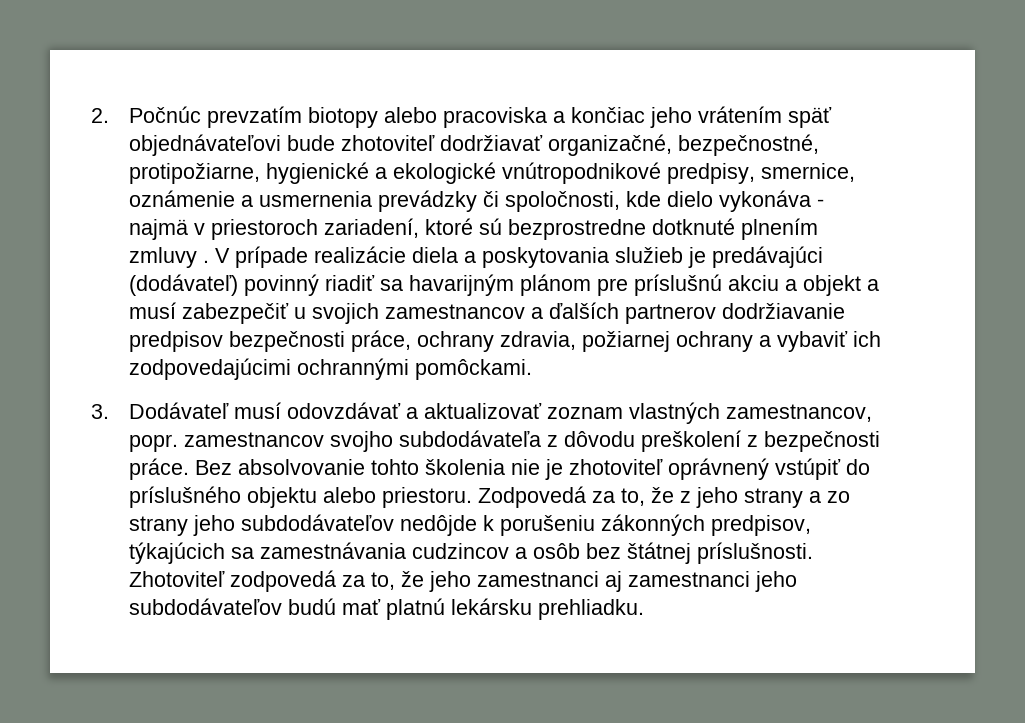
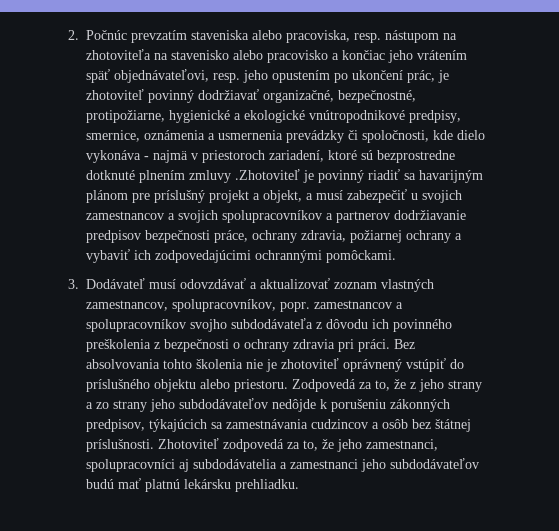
- 2. Počnúc prevzatím biotopy alebo pracoviska a končiac jeho vrátením späť objednávateľovi bude zhotoviteľ dodržiavať organizačné, bezpečnostné, protipožiarne, hygienické a ekologické vnútropodnikové predpisy, smernice, oznámenie a usmernenia prevádzky či spoločnosti, kde dielo vykonáva ‐ najmä v priestoroch zariadení, ktoré sú bezprostredne dotknuté plnením zmluvy . V prípade realizácie diela a poskytovania služieb je predávajúci (dodávateľ) povinný riadiť sa havarijným plánom pre príslušnú akciu a objekt a musí zabezpečiť u svojich zamestnancov a ďalších partnerov dodržiavanie predpisov bezpečnosti práce, ochrany zdravia, požiarnej ochrany a vybaviť ich zodpovedajúcimi ochrannými pomôckami.
+ 2. Počnúc prevzatím staveniska alebo pracoviska, resp. nástupom na zhotoviteľa na stavenisko alebo pracovisko a končiac jeho vrátením späť objednávateľovi, resp. jeho opustením po ukončení prác, je zhotoviteľ povinný dodržiavať organizačné, bezpečnostné, protipožiarne, hygienické a ekologické vnútropodnikové predpisy, smernice, oznámenia a usmernenia prevádzky či spoločnosti, kde dielo vykonáva ‐ najmä v priestoroch zariadení, ktoré sú bezprostredne dotknuté plnením zmluvy .Zhotoviteľ je povinný riadiť sa havarijným plánom pre príslušný projekt a objekt, a musí zabezpečiť u svojich zamestnancov a svojich spolupracovníkov a partnerov dodržiavanie predpisov bezpečnosti práce, ochrany zdravia, požiarnej ochrany a vybaviť ich zodpovedajúcimi ochrannými pomôckami.
- 3. Dodávateľ musí odovzdávať a aktualizovať zoznam vlastných zamestnancov, popr. zamestnancov svojho subdodávateľa z dôvodu preškolení z bezpečnosti práce. Bez absolvovanie tohto školenia nie je zhotoviteľ oprávnený vstúpiť do príslušného objektu alebo priestoru.
+ 3. Dodávateľ musí odovzdávať a aktualizovať zoznam vlastných zamestnancov, spolupracovníkov, popr. zamestnancov a spolupracovníkov svojho subdodávateľa z dôvodu ich povinného preškolenia z bezpečnosti o ochrany zdravia pri práci. Bez absolvovania tohto školenia nie je zhotoviteľ oprávnený vstúpiť do príslušného objektu alebo priestoru.
- Zhotoviteľ zodpovedá za to, že jeho zamestnanci aj zamestnanci jeho subdodávateľov budú mať platnú lekársku prehliadku.
+ Zhotoviteľ zodpovedá za to, že jeho zamestnanci, spolupracovníci aj subdodávatelia a zamestnanci jeho subdodávateľov budú mať platnú lekársku prehliadku.

